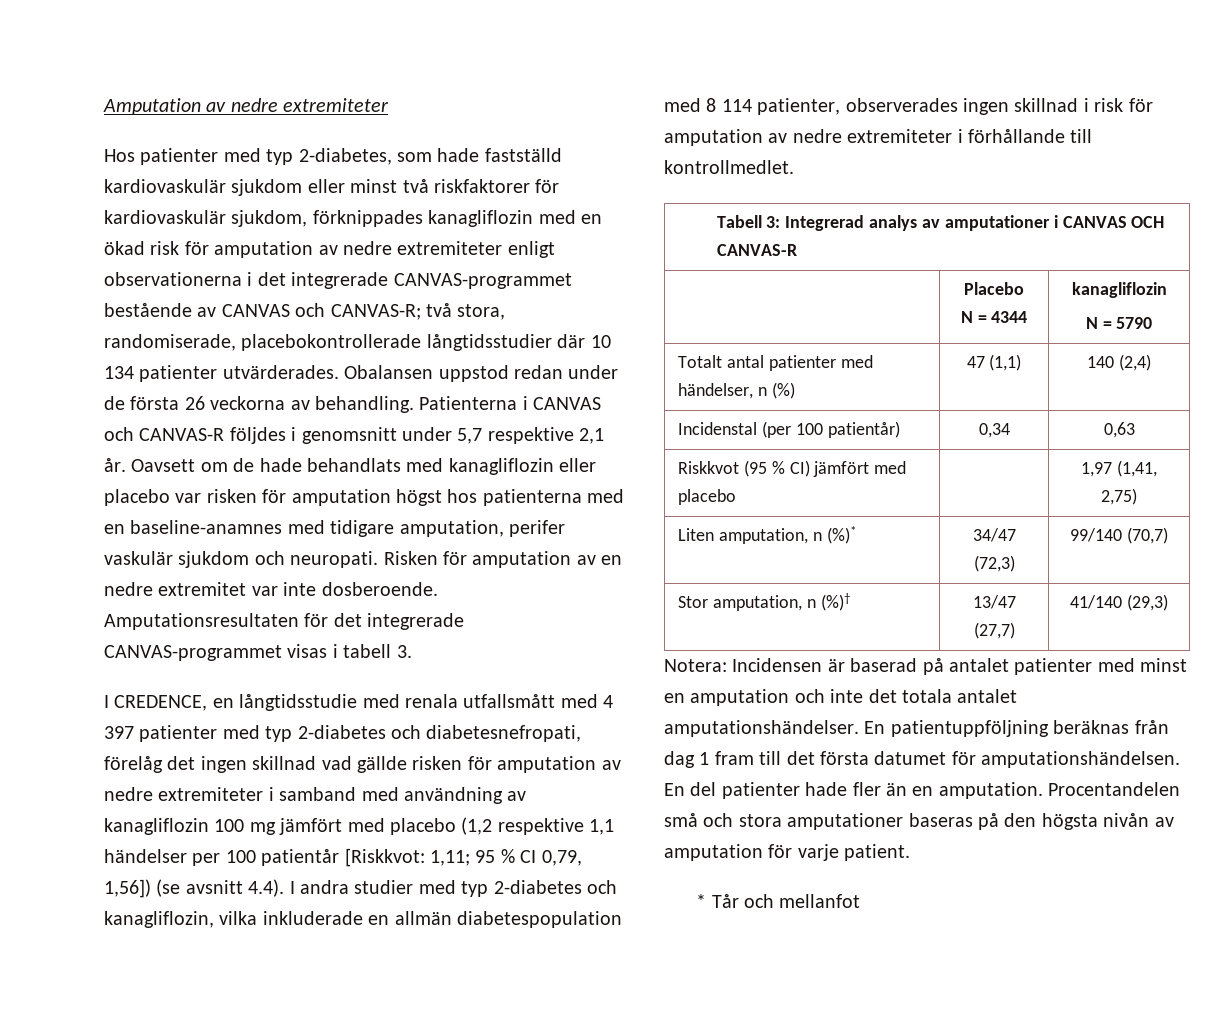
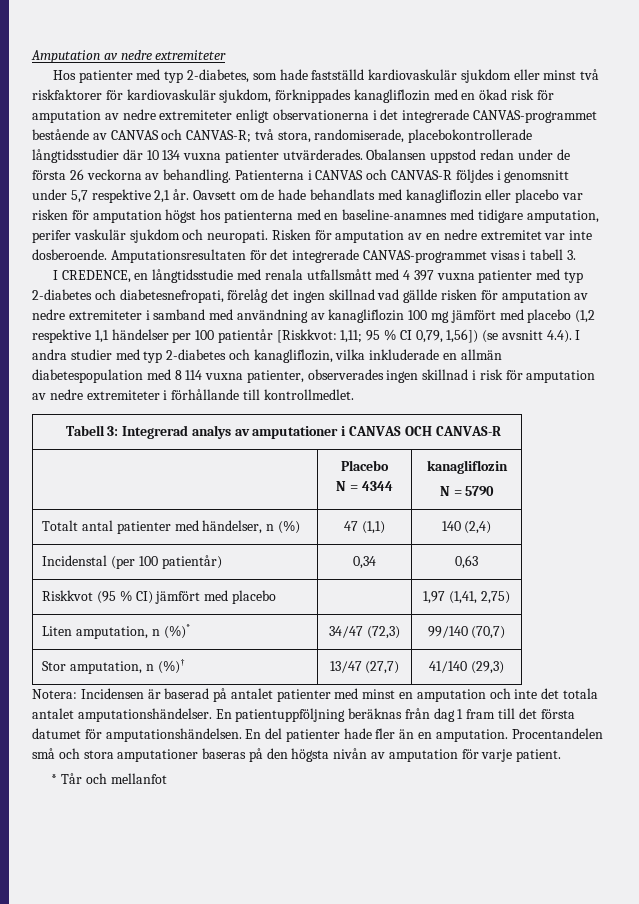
- Hos patienter med typ 2-diabetes, som hade fastställd kardiovaskulär sjukdom eller minst två riskfaktorer för kardiovaskulär sjukdom, förknippades kanagliflozin med en ökad risk för amputation av nedre extremiteter enligt observationerna i det integrerade CANVAS-programmet bestående av CANVAS och CANVAS-R; två stora, randomiserade, placebokontrollerade långtidsstudier där 10 134 patienter utvärderades.
+ Hos patienter med typ 2-diabetes, som hade fastställd kardiovaskulär sjukdom eller minst två riskfaktorer för kardiovaskulär sjukdom, förknippades kanagliflozin med en ökad risk för amputation av nedre extremiteter enligt observationerna i det integrerade CANVAS-programmet bestående av CANVAS och CANVAS-R; två stora, randomiserade, placebokontrollerade långtidsstudier där 10 134 vuxna patienter utvärderades.
- I CREDENCE, en långtidsstudie med renala utfallsmått med 4 397 patienter med typ 2-diabetes och diabetesnefropati, förelåg det ingen skillnad vad gällde risken för amputation av nedre extremiteter i samband med användning av kanagliflozin 100 mg jämfört med placebo (1,2 respektive 1,1 händelser per 100 patientår [Riskkvot:
+ I CREDENCE, en långtidsstudie med renala utfallsmått med 4 397 vuxna patienter med typ 2-diabetes och diabetesnefropati, förelåg det ingen skillnad vad gällde risken för amputation av nedre extremiteter i samband med användning av kanagliflozin 100 mg jämfört med placebo (1,2 respektive 1,1 händelser per 100 patientår [Riskkvot:
- 95 % CI 0,79, 1,56]) (se avsnitt 4.4). I andra studier med typ 2-diabetes och kanagliflozin, vilka inkluderade en allmän diabetespopulation med 8 114 patienter, observerades ingen skillnad i risk för amputation av nedre extremiteter i förhållande till kontrollmedlet.
+ 95 % CI 0,79, 1,56]) (se avsnitt 4.4). I andra studier med typ 2-diabetes och kanagliflozin, vilka inkluderade en allmän diabetespopulation med 8 114 vuxna patienter, observerades ingen skillnad i risk för amputation av nedre extremiteter i förhållande till kontrollmedlet.

